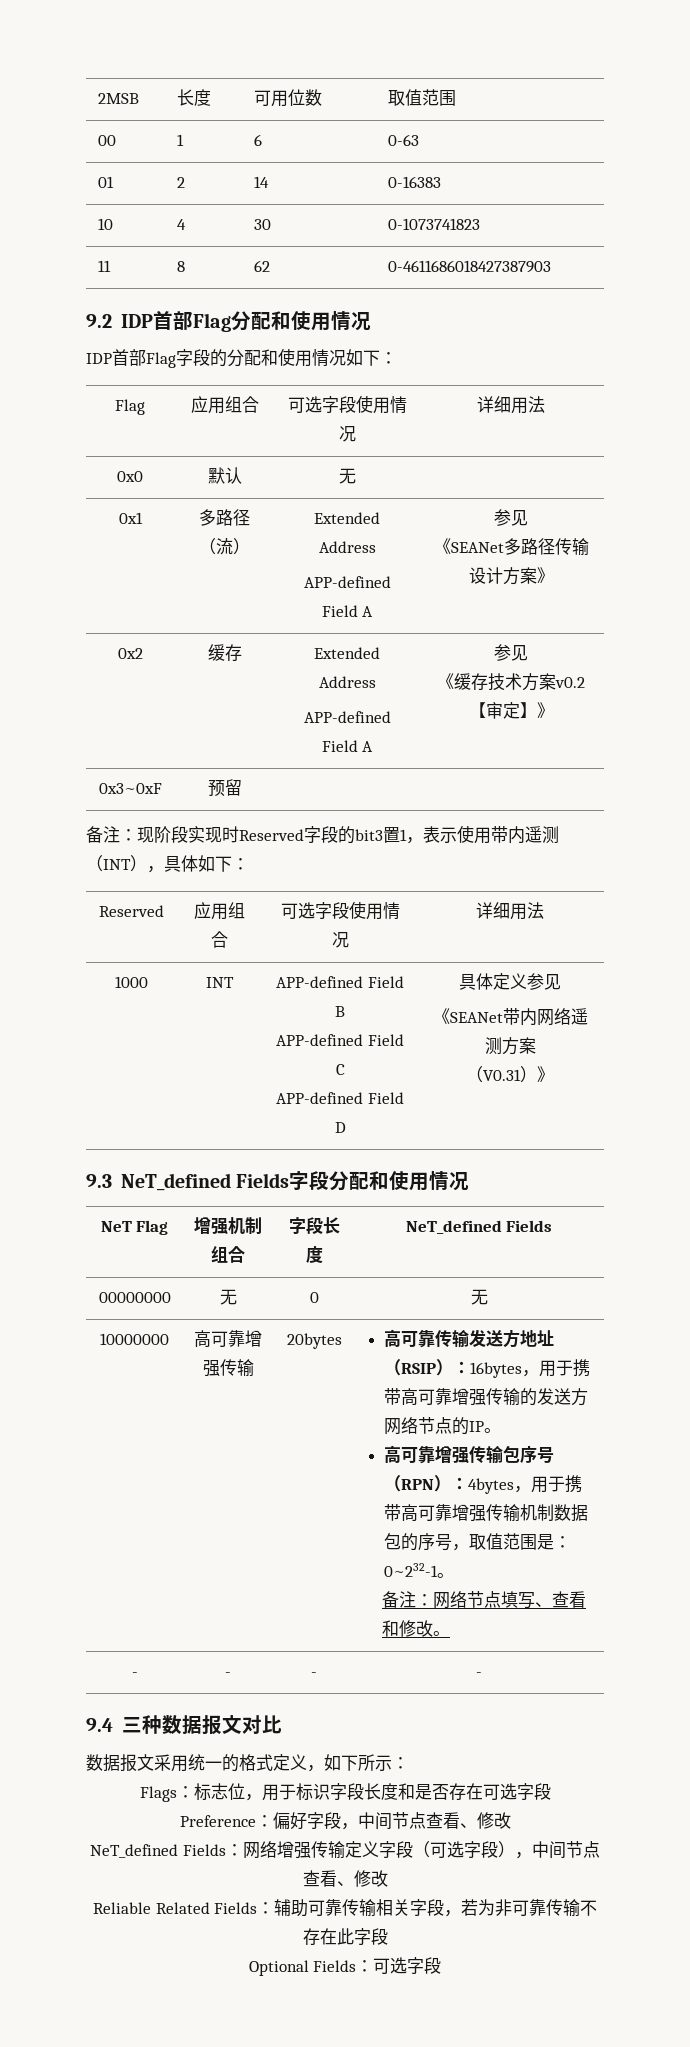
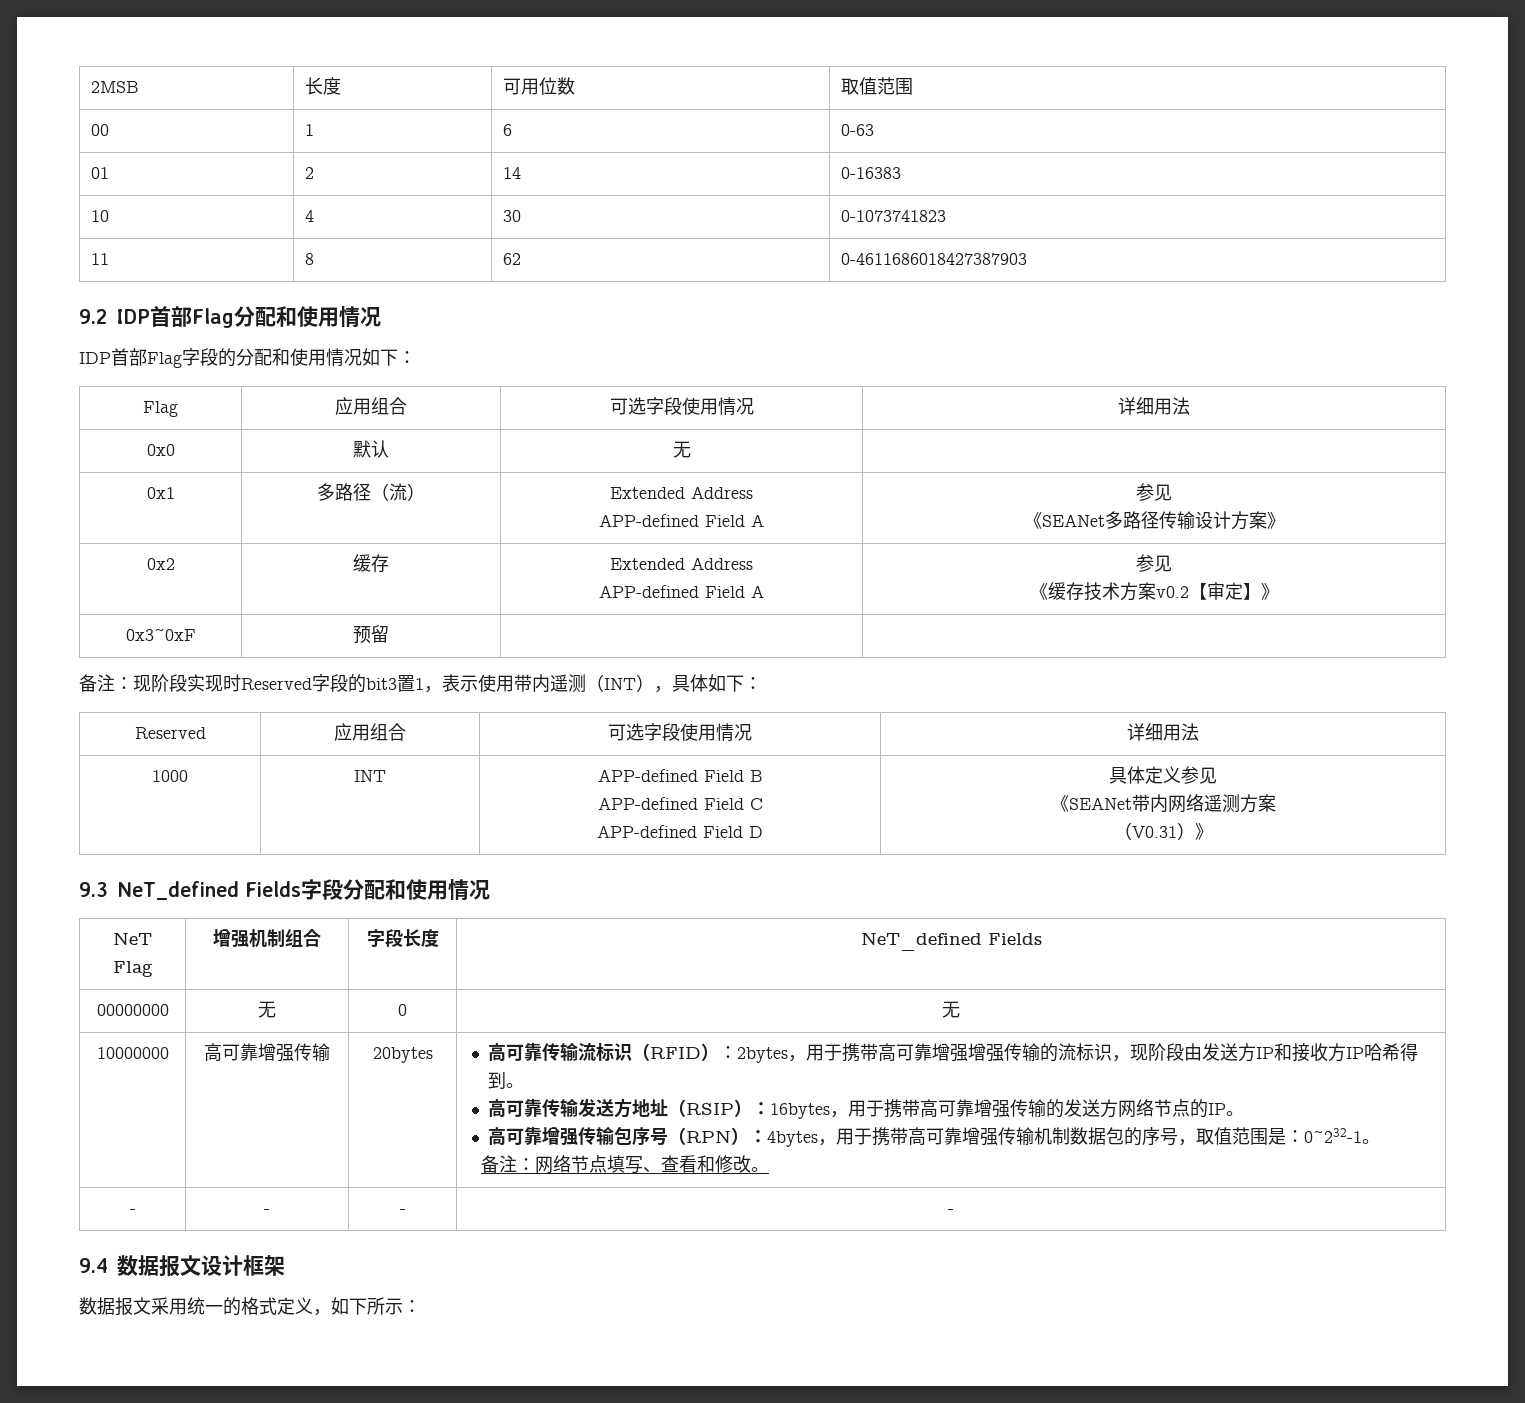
+ 高可靠传输流标识（RFID）：2bytes，用于携带高可靠增强增强传输的流标识，现阶段由发送方IP和接收方IP哈希得到。
- 9.4三种数据报文对比
+ 9.4数据报文设计框架
- Flags：标志位，用于标识字段长度和是否存在可选字段
- Preference：偏好字段，中间节点查看、修改
- NeT_defined Fields：网络增强传输定义字段（可选字段），中间节点查看、修改
- Reliable Related Fields：辅助可靠传输相关字段，若为非可靠传输不存在此字段
- Optional Fields：可选字段

